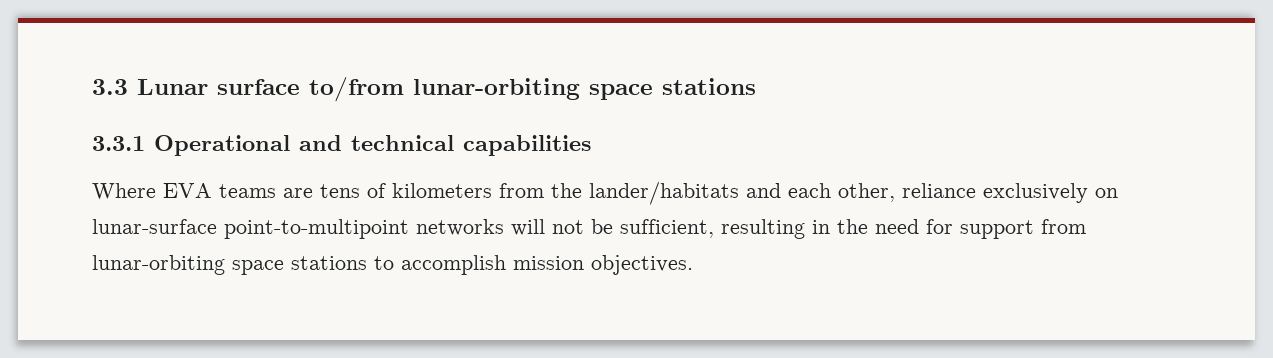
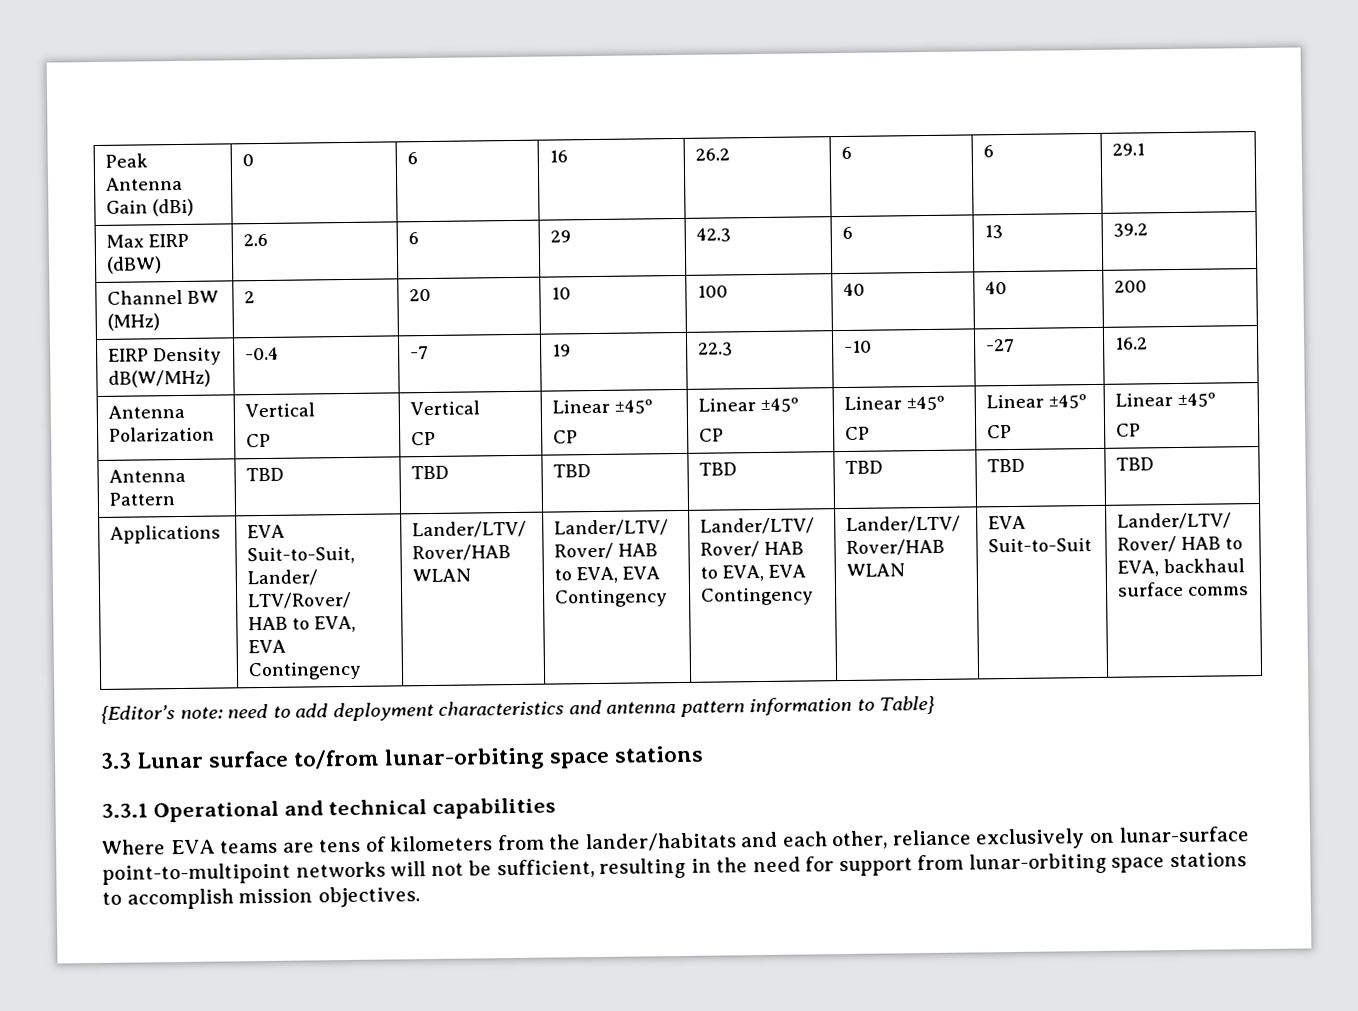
+ Peak Antenna Gain (dBi) | 0 | 6 | 16 | 26.2 | 6 | 6 | 29.1
+ Max EIRP (dBW) | 2.6 | 6 | 29 | 42.3 | 6 | 13 | 39.2
+ Channel BW (MHz) | 2 | 20 | 10 | 100 | 40 | 40 | 200
+ EIRP Density dB(W/MHz) | -0.4 | -7 | 19 | 22.3 | -10 | -27 | 16.2
+ Antenna Polarization | Vertical
+ CP | Vertical
+ CP | Linear ±45º
+ CP | Linear ±45º
+ CP | Linear ±45º
+ CP | Linear ±45º
+ CP | Linear ±45º
+ CP
+ Antenna Pattern | TBD | TBD | TBD | TBD | TBD | TBD | TBD
+ Applications | EVA Suit-to-Suit, Lander/ LTV/Rover/ HAB to EVA, EVA Contingency | Lander/LTV/ Rover/HAB WLAN | Lander/LTV/ Rover/ HAB to EVA, EVA Contingency | Lander/LTV/ Rover/ HAB to EVA, EVA Contingency | Lander/LTV/ Rover/HAB WLAN | EVA Suit-to-Suit | Lander/LTV/ Rover/ HAB to EVA, backhaul surface comms
+ {Editor’s note: need to add deployment characteristics and antenna pattern information to Table}

